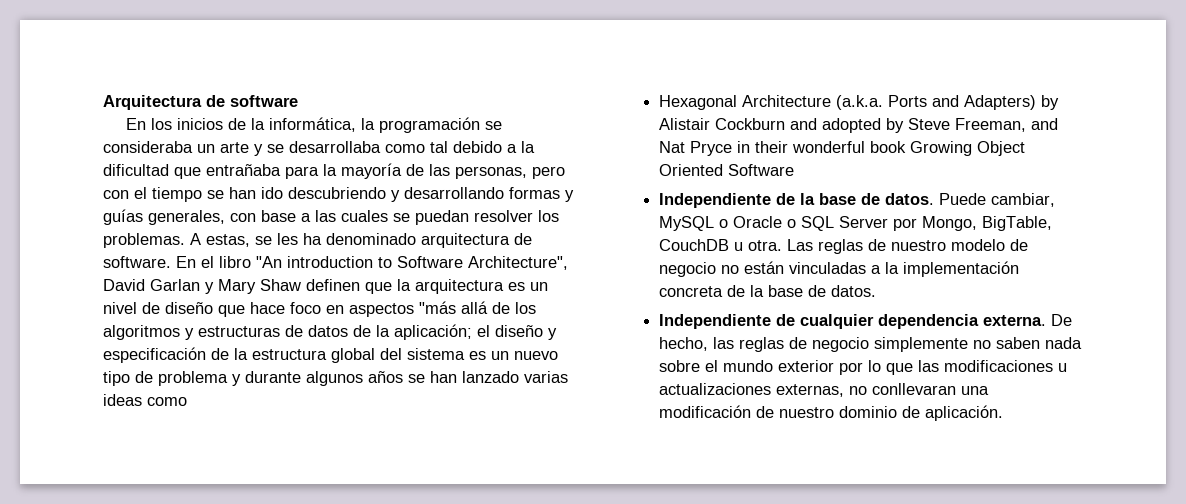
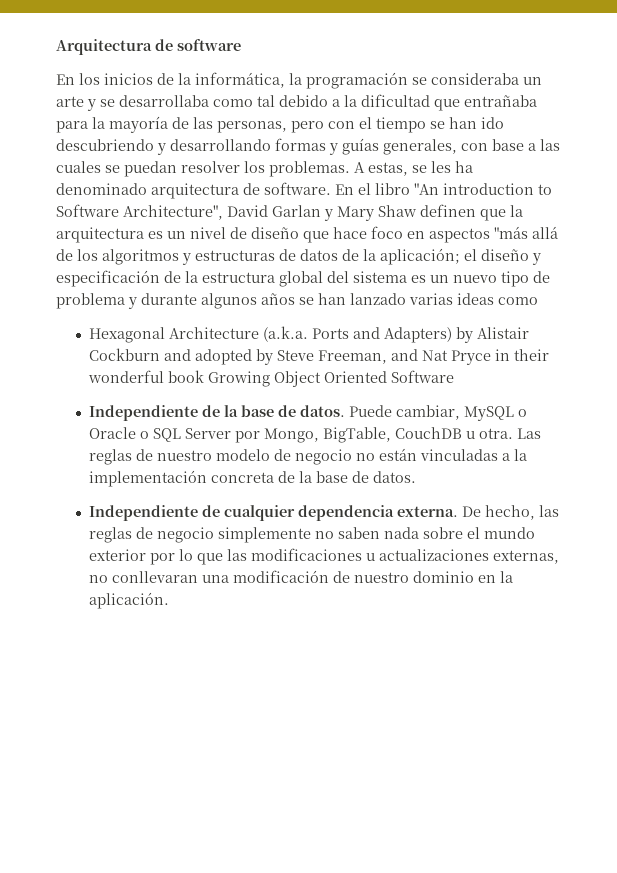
- De hecho, las reglas de negocio simplemente no saben nada sobre el mundo exterior por lo que las modificaciones u actualizaciones externas, no conllevaran una modificación de nuestro dominio de aplicación.
+ De hecho, las reglas de negocio simplemente no saben nada sobre el mundo exterior por lo que las modificaciones u actualizaciones externas, no conllevaran una modificación de nuestro dominio en la aplicación.

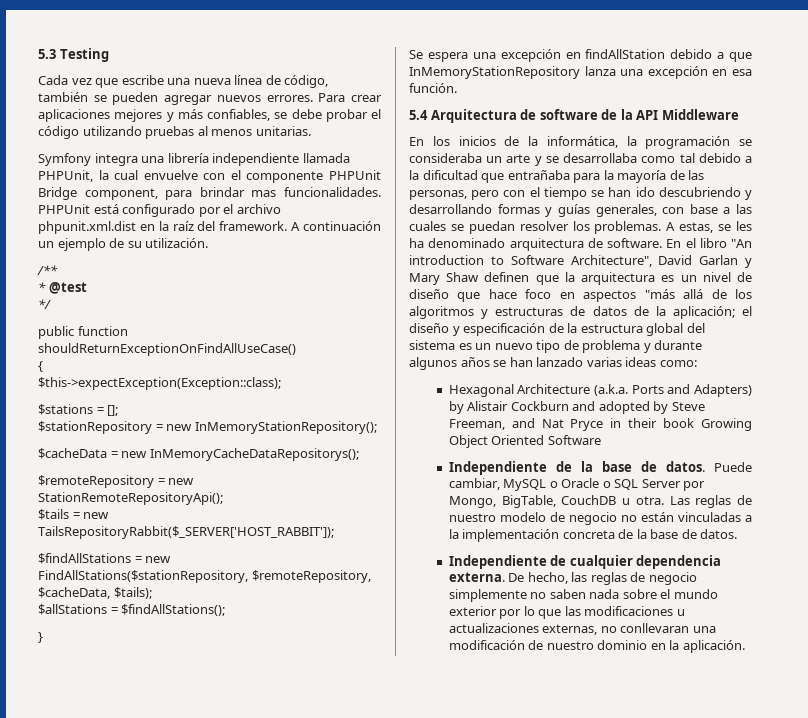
- Arquitectura de software
+ 5.3 Testing
+ Cada vez que escribe una nueva línea de código, también se pueden agregar nuevos errores. Para crear aplicaciones mejores y más confiables, se debe probar el código utilizando pruebas al menos unitarias.
+ Symfony integra una librería independiente llamada PHPUnit, la cual envuelve con el componente PHPUnit Bridge component, para brindar mas funcionalidades. PHPUnit está configurado por el archivo phpunit.xml.dist en la raíz del framework. A continuación un ejemplo de su utilización.
+ /**
+ * @test
+ */
+ public function shouldReturnExceptionOnFindAllUseCase()
+ {
+ $this->expectException(Exception::class);
+ $stations = [];
+ $stationRepository = new InMemoryStationRepository();
+ $cacheData = new InMemoryCacheDataRepositorys();
+ $remoteRepository = new StationRemoteRepositoryApi();
+ $tails = new TailsRepositoryRabbit($_SERVER['HOST_RABBIT']);
+ $findAllStations = new FindAllStations($stationRepository, $remoteRepository, $cacheData, $tails);
+ $allStations = $findAllStations();
+ }
+ Se espera una excepción en findAllStation debido a que InMemoryStationRepository lanza una excepción en esa función.
+ 5.4 Arquitectura de software de la API Middleware
- el diseño y especificación de la estructura global del sistema es un nuevo tipo de problema y durante algunos años se han lanzado varias ideas como
+ el diseño y especificación de la estructura global del sistema es un nuevo tipo de problema y durante algunos años se han lanzado varias ideas como:
- Hexagonal Architecture (a.k.a. Ports and Adapters) by Alistair Cockburn and adopted by Steve Freeman, and Nat Pryce in their wonderful book Growing Object Oriented Software
+ Hexagonal Architecture (a.k.a. Ports and Adapters) by Alistair Cockburn and adopted by Steve Freeman, and Nat Pryce in their book Growing Object Oriented Software

